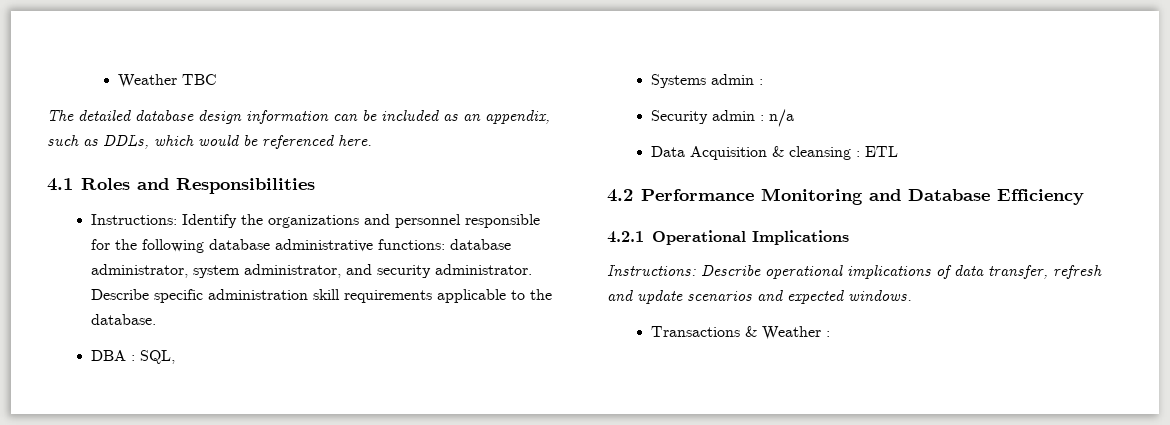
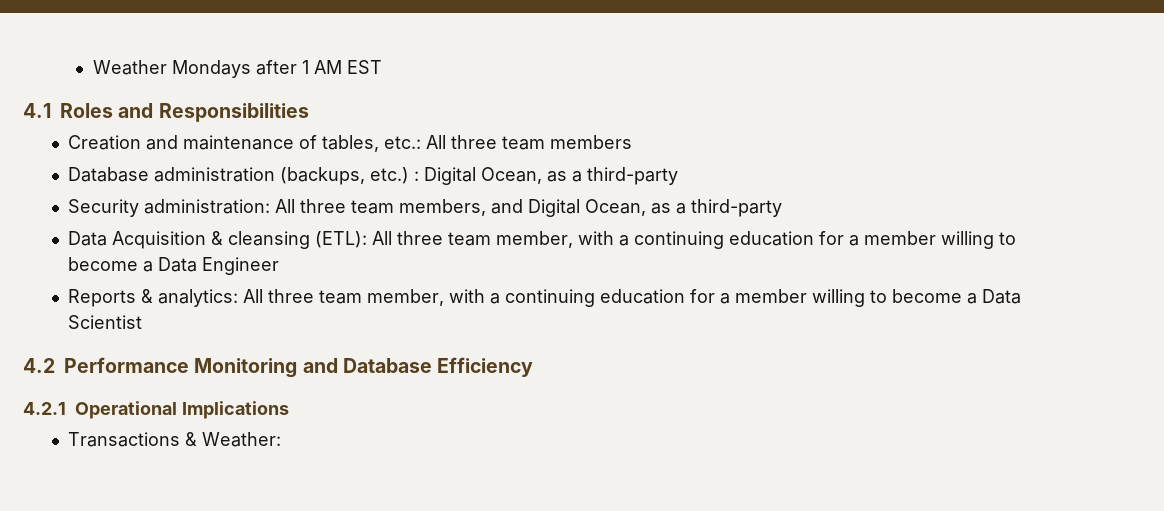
- Weather TBC
- The detailed database design information can be included as an appendix, such as DDLs, which would be referenced here.
+ Weather Mondays after 1 AM EST
  4.1 Roles and Responsibilities
- Instructions: Identify the organizations and personnel responsible for the following database administrative functions: database administrator, system administrator, and security administrator. Describe specific administration skill requirements applicable to the database.
- DBA : SQL,
- Systems admin :
- Security admin : n/a
- Data Acquisition & cleansing : ETL
+ Creation and maintenance of tables, etc.: All three team members
+ Database administration (backups, etc.) : Digital Ocean, as a third-party
+ Security administration: All three team members, and Digital Ocean, as a third-party
+ Data Acquisition & cleansing (ETL): All three team member, with a continuing education for a member willing to become a Data Engineer
+ Reports & analytics: All three team member, with a continuing education for a member willing to become a Data Scientist
- Instructions: Describe operational implications of data transfer, refresh and update scenarios and expected windows.
- Transactions & Weather :
+ Transactions & Weather:

